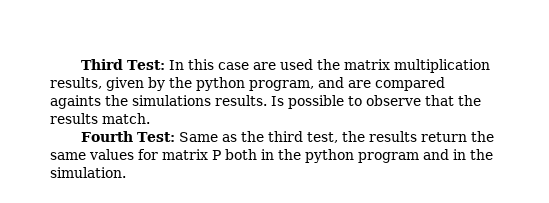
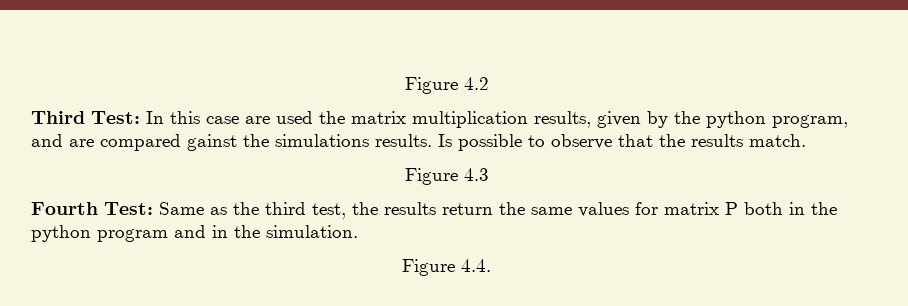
+ Figure 4.2
- Third Test: In this case are used the matrix multiplication results, given by the python program, and are compared againts the simulations results.
+ Third Test: In this case are used the matrix multiplication results, given by the python program, and are compared gainst the simulations results.
+ Figure 4.3
+ Figure 4.4.

